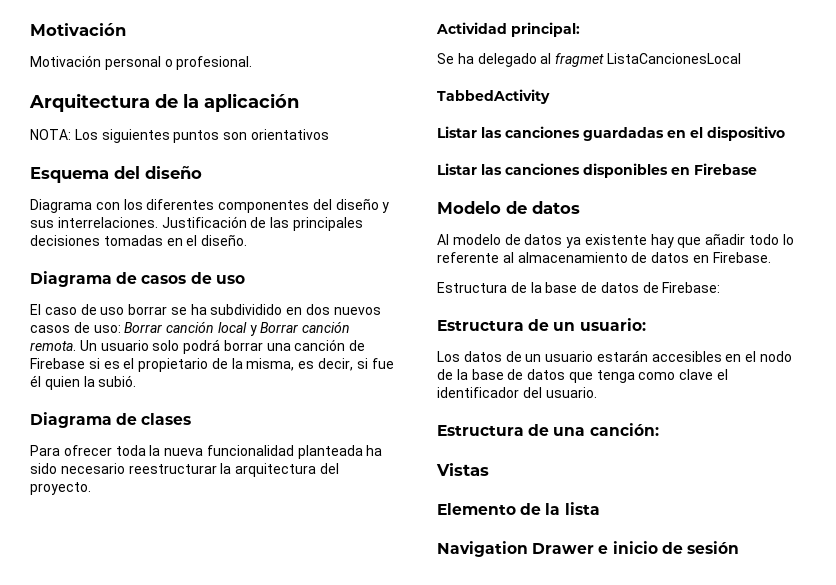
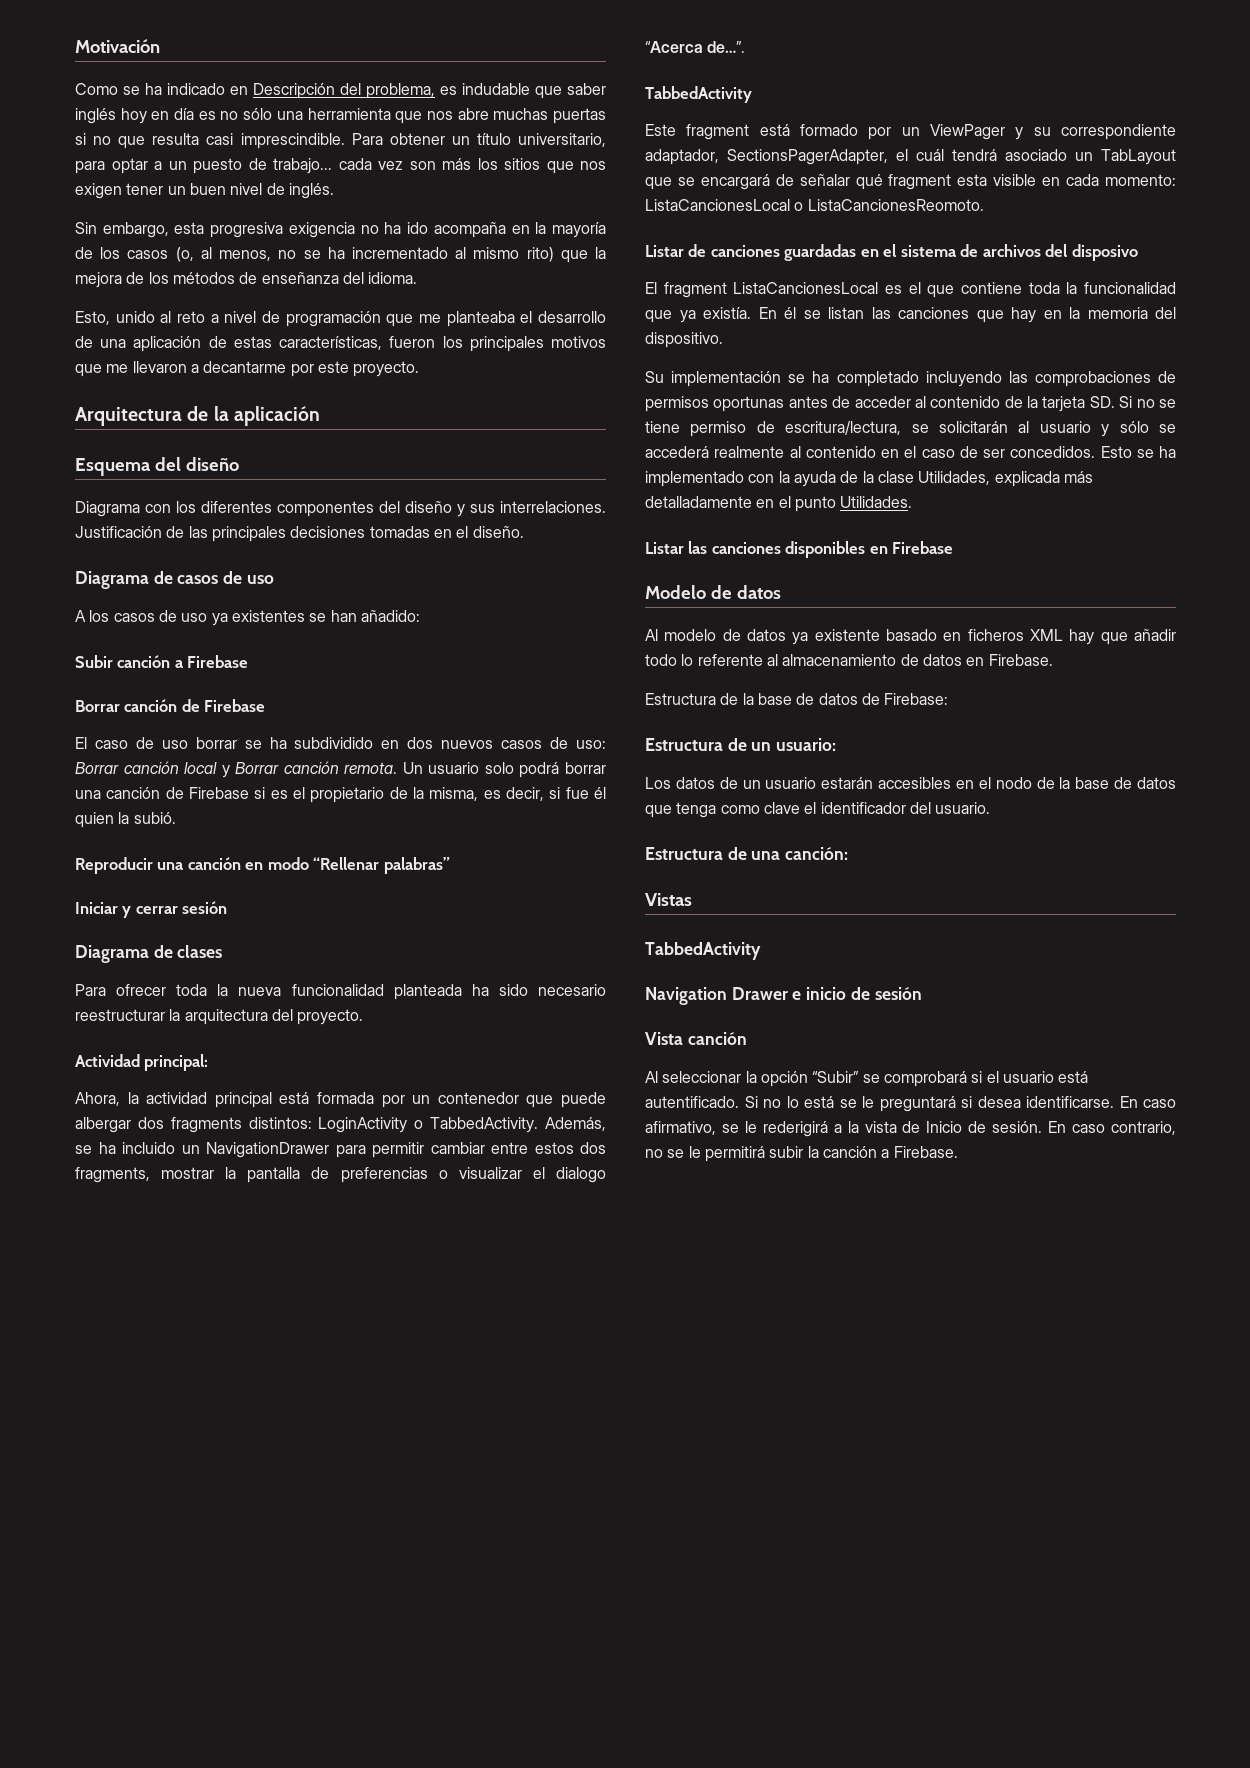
- Motivación personal o profesional.
+ Como se ha indicado en Descripción del problema, es indudable que saber inglés hoy en día es no sólo una herramienta que nos abre muchas puertas si no que resulta casi imprescindible. Para obtener un título universitario, para optar a un puesto de trabajo... cada vez son más los sitios que nos exigen tener un buen nivel de inglés.
+ Sin embargo, esta progresiva exigencia no ha ido acompaña en la mayoría de los casos (o, al menos, no se ha incrementado al mismo rito) que la mejora de los métodos de enseñanza del idioma.
+ Esto, unido al reto a nivel de programación que me planteaba el desarrollo de una aplicación de estas características, fueron los principales motivos que me llevaron a decantarme por este proyecto.
  Arquitectura de la aplicación
- NOTA: Los siguientes puntos son orientativos
+ A los casos de uso ya existentes se han añadido:
+ Subir canción a Firebase
+ Borrar canción de Firebase
+ Reproducir una canción en modo “Rellenar palabras”
+ Iniciar y cerrar sesión
- Se ha delegado al fragmet ListaCancionesLocal
+ Ahora, la actividad principal está formada por un contenedor que puede albergar dos fragments distintos: LoginActivity o TabbedActivity. Además, se ha incluido un NavigationDrawer para permitir cambiar entre estos dos fragments, mostrar la pantalla de preferencias o visualizar el dialogo “Acerca de…”.
  TabbedActivity
- Listar las canciones guardadas en el dispositivo
+ Este fragment está formado por un ViewPager y su correspondiente adaptador, SectionsPagerAdapter, el cuál tendrá asociado un TabLayout que se encargará de señalar qué fragment esta visible en cada momento: ListaCancionesLocal o ListaCancionesReomoto.
+ Listar de canciones guardadas en el sistema de archivos del disposivo
+ El fragment ListaCancionesLocal es el que contiene toda la funcionalidad que ya existía. En él se listan las canciones que hay en la memoria del dispositivo.
+ Su implementación se ha completado incluyendo las comprobaciones de permisos oportunas antes de acceder al contenido de la tarjeta SD. Si no se tiene permiso de escritura/lectura, se solicitarán al usuario y sólo se accederá realmente al contenido en el caso de ser concedidos. Esto se ha implementado con la ayuda de la clase Utilidades, explicada más detalladamente en el punto Utilidades.
- Al modelo de datos ya existente hay que añadir todo lo referente al almacenamiento de datos en Firebase.
+ Al modelo de datos ya existente basado en ficheros XML hay que añadir todo lo referente al almacenamiento de datos en Firebase.
  Vistas
- Elemento de la lista
+ TabbedActivity
+ Vista canción
+ Al seleccionar la opción “Subir” se comprobará si el usuario está autentificado. Si no lo está se le preguntará si desea identificarse. En caso afirmativo, se le rederigirá a la vista de Inicio de sesión. En caso contrario, no se le permitirá subir la canción a Firebase.

